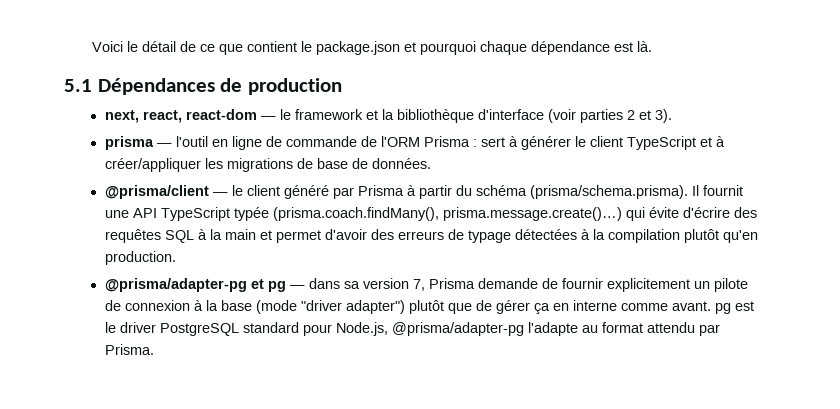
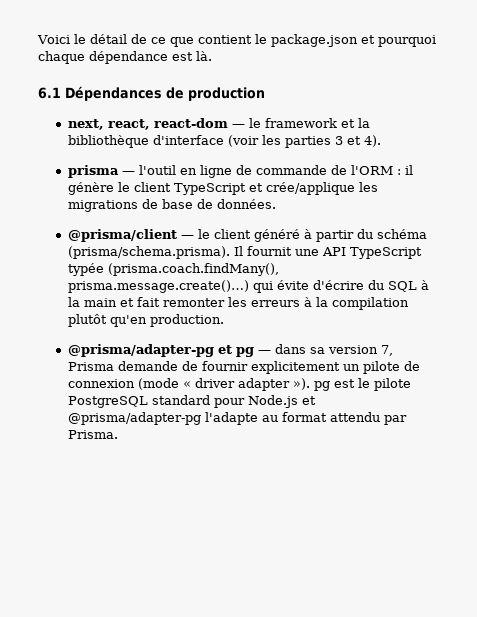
- 5.1 Dépendances de production
+ 6.1 Dépendances de production
- next, react, react-dom — le framework et la bibliothèque d'interface (voir parties 2 et 3).
+ next, react, react-dom — le framework et la bibliothèque d'interface (voir les parties 3 et 4).
- prisma — l'outil en ligne de commande de l'ORM Prisma : sert à générer le client TypeScript et à créer/appliquer les migrations de base de données.
+ prisma — l'outil en ligne de commande de l'ORM : il génère le client TypeScript et crée/applique les migrations de base de données.
- @prisma/client — le client généré par Prisma à partir du schéma (prisma/schema.prisma). Il fournit une API TypeScript typée (prisma.coach.findMany(), prisma.message.create()…) qui évite d'écrire des requêtes SQL à la main et permet d'avoir des erreurs de typage détectées à la compilation plutôt qu'en production.
+ @prisma/client — le client généré à partir du schéma (prisma/schema.prisma). Il fournit une API TypeScript typée (prisma.coach.findMany(), prisma.message.create()…) qui évite d'écrire du SQL à la main et fait remonter les erreurs à la compilation plutôt qu'en production.
- @prisma/adapter-pg et pg — dans sa version 7, Prisma demande de fournir explicitement un pilote de connexion à la base (mode "driver adapter") plutôt que de gérer ça en interne comme avant. pg est le driver PostgreSQL standard pour Node.js, @prisma/adapter-pg l'adapte au format attendu par Prisma.
+ @prisma/adapter-pg et pg — dans sa version 7, Prisma demande de fournir explicitement un pilote de connexion (mode « driver adapter »). pg est le pilote PostgreSQL standard pour Node.js et @prisma/adapter-pg l'adapte au format attendu par Prisma.

